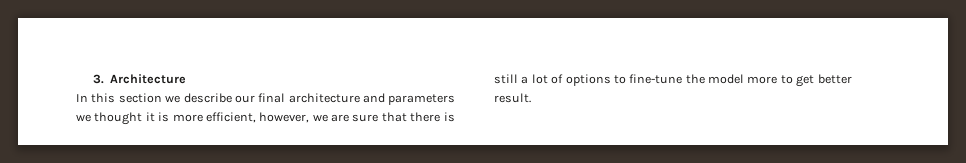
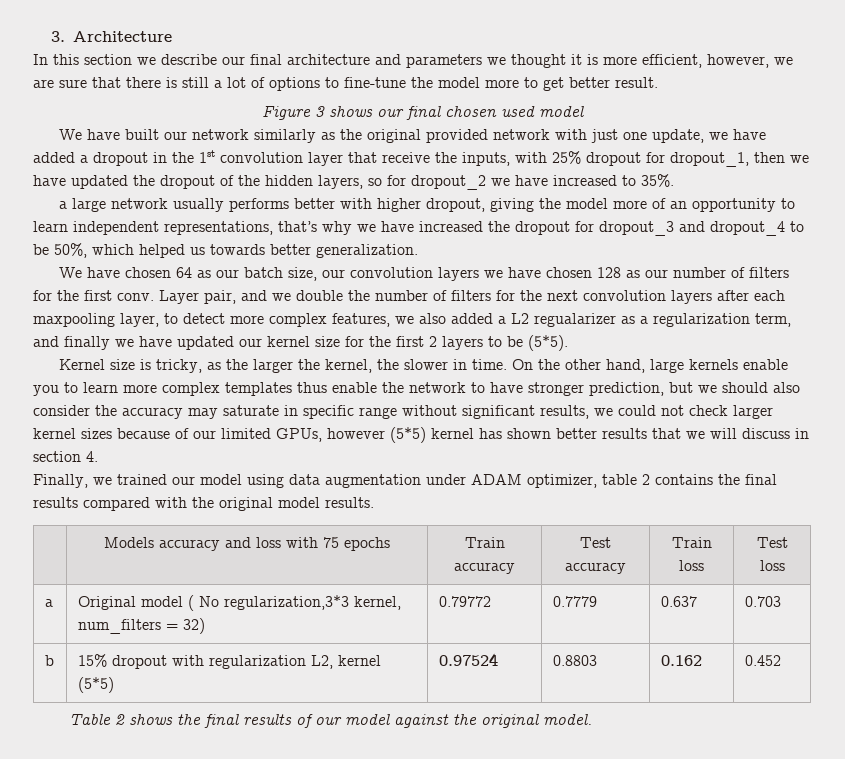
+ Figure 3 shows our final chosen used model
+ We have built our network similarly as the original provided network with just one update, we have added a dropout in the 1st convolution layer that receive the inputs, with 25% dropout for dropout_1, then we have updated the dropout of the hidden layers, so for dropout_2 we have increased to 35%.
+ a large network usually performs better with higher dropout, giving the model more of an opportunity to learn independent representations, that’s why we have increased the dropout for dropout_3 and dropout_4 to be 50%, which helped us towards better generalization.
+ We have chosen 64 as our batch size, our convolution layers we have chosen 128 as our number of filters for the first conv. Layer pair, and we double the number of filters for the next convolution layers after each maxpooling layer, to detect more complex features, we also added a L2 regualarizer as a regularization term, and finally we have updated our kernel size for the first 2 layers to be (5*5).
+ Kernel size is tricky, as the larger the kernel, the slower in time. On the other hand, large kernels enable you to learn more complex templates thus enable the network to have stronger prediction, but we should also consider the accuracy may saturate in specific range without significant results, we could not check larger kernel sizes because of our limited GPUs, however (5*5) kernel has shown better results that we will discuss in section 4.
+ Finally, we trained our model using data augmentation under ADAM optimizer, table 2 contains the final results compared with the original model results.
+ | Models accuracy and loss with 75 epochs | Train accuracy | Test accuracy | Train loss | Test loss
+ a | Original model ( No regularization,3*3 kernel, num_filters = 32) | 0.79772 | 0.7779 | 0.637 | 0.703
+ b | 15% dropout with regularization L2, kernel (5*5) | 0.97524 | 0.8803 | 0.162 | 0.452
+ Table 2 shows the final results of our model against the original model.

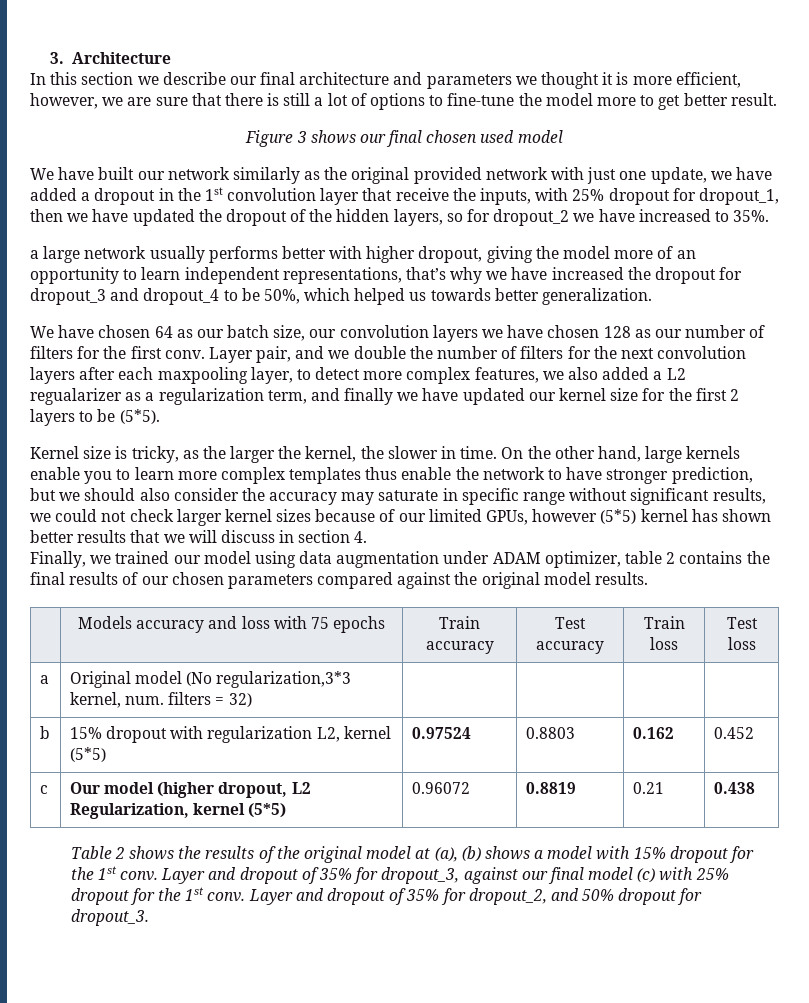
- Finally, we trained our model using data augmentation under ADAM optimizer, table 2 contains the final results compared with the original model results.
+ Finally, we trained our model using data augmentation under ADAM optimizer, table 2 contains the final results of our chosen parameters compared against the original model results.
- a | Original model ( No regularization,3*3 kernel, num_filters = 32) | 0.79772 | 0.7779 | 0.637 | 0.703
+ a | Original model (No regularization,3*3 kernel, num. filters = 32) | | | |
+ c | Our model (higher dropout, L2 Regularization, kernel (5*5) | 0.96072 | 0.8819 | 0.21 | 0.438
- Table 2 shows the final results of our model against the original model.
+ Table 2 shows the results of the original model at (a), (b) shows a model with 15% dropout for the 1st conv. Layer and dropout of 35% for dropout_3, against our final model (c) with 25% dropout for the 1st conv. Layer and dropout of 35% for dropout_2, and 50% dropout for dropout_3.

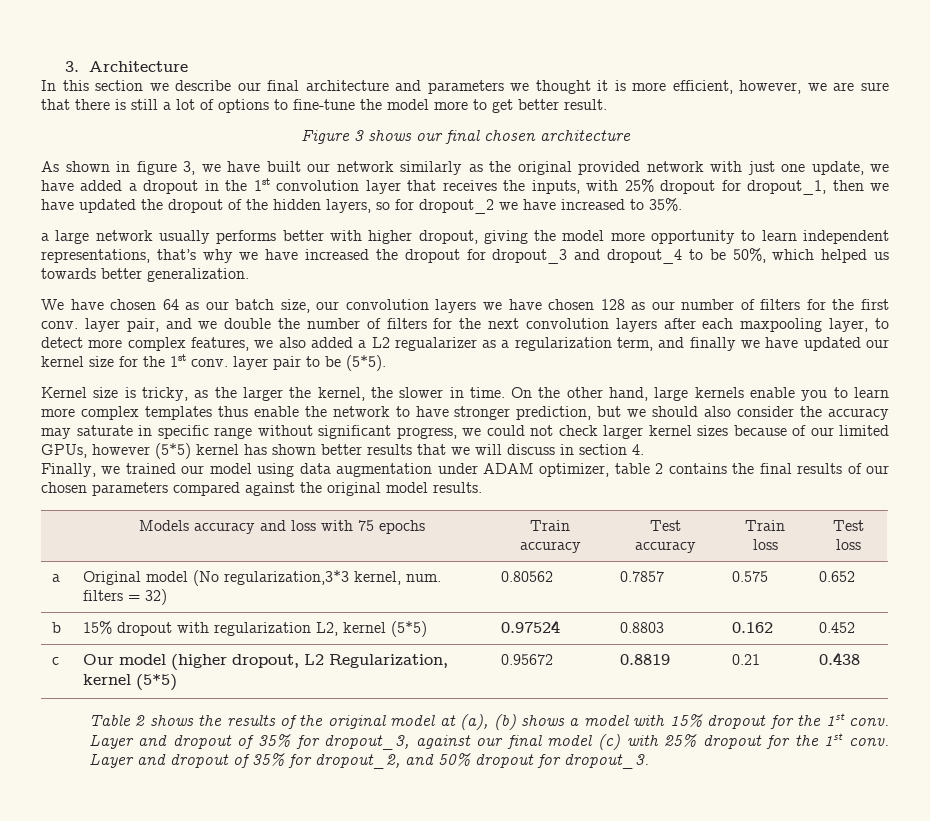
- Figure 3 shows our final chosen used model
- We have built our network similarly as the original provided network with just one update, we have added a dropout in the 1st convolution layer that receive the inputs, with 25% dropout for dropout_1, then we have updated the dropout of the hidden layers, so for dropout_2 we have increased to 35%.
+ Figure 3 shows our final chosen architecture
+ As shown in figure 3, we have built our network similarly as the original provided network with just one update, we have added a dropout in the 1st convolution layer that receives the inputs, with 25% dropout for dropout_1, then we have updated the dropout of the hidden layers, so for dropout_2 we have increased to 35%.
- a large network usually performs better with higher dropout, giving the model more of an opportunity to learn independent representations, that’s why we have increased the dropout for dropout_3 and dropout_4 to be 50%, which helped us towards better generalization.
+ a large network usually performs better with higher dropout, giving the model more opportunity to learn independent representations, that’s why we have increased the dropout for dropout_3 and dropout_4 to be 50%, which helped us towards better generalization.
- We have chosen 64 as our batch size, our convolution layers we have chosen 128 as our number of filters for the first conv. Layer pair, and we double the number of filters for the next convolution layers after each maxpooling layer, to detect more complex features, we also added a L2 regualarizer as a regularization term, and finally we have updated our kernel size for the first 2 layers to be (5*5).
+ We have chosen 64 as our batch size, our convolution layers we have chosen 128 as our number of filters for the first conv. layer pair, and we double the number of filters for the next convolution layers after each maxpooling layer, to detect more complex features, we also added a L2 regualarizer as a regularization term, and finally we have updated our kernel size for the 1st conv. layer pair to be (5*5).
- On the other hand, large kernels enable you to learn more complex templates thus enable the network to have stronger prediction, but we should also consider the accuracy may saturate in specific range without significant results, we could not check larger kernel sizes because of our limited GPUs, however (5*5) kernel has shown better results that we will discuss in section 4.
+ On the other hand, large kernels enable you to learn more complex templates thus enable the network to have stronger prediction, but we should also consider the accuracy may saturate in specific range without significant progress, we could not check larger kernel sizes because of our limited GPUs, however (5*5) kernel has shown better results that we will discuss in section 4.
- a | Original model (No regularization,3*3 kernel, num. filters = 32) | | | |
+ a | Original model (No regularization,3*3 kernel, num. filters = 32) | 0.80562 | 0.7857 | 0.575 | 0.652
- c | Our model (higher dropout, L2 Regularization, kernel (5*5) | 0.96072 | 0.8819 | 0.21 | 0.438
+ c | Our model (higher dropout, L2 Regularization, kernel (5*5) | 0.95672 | 0.8819 | 0.21 | 0.438

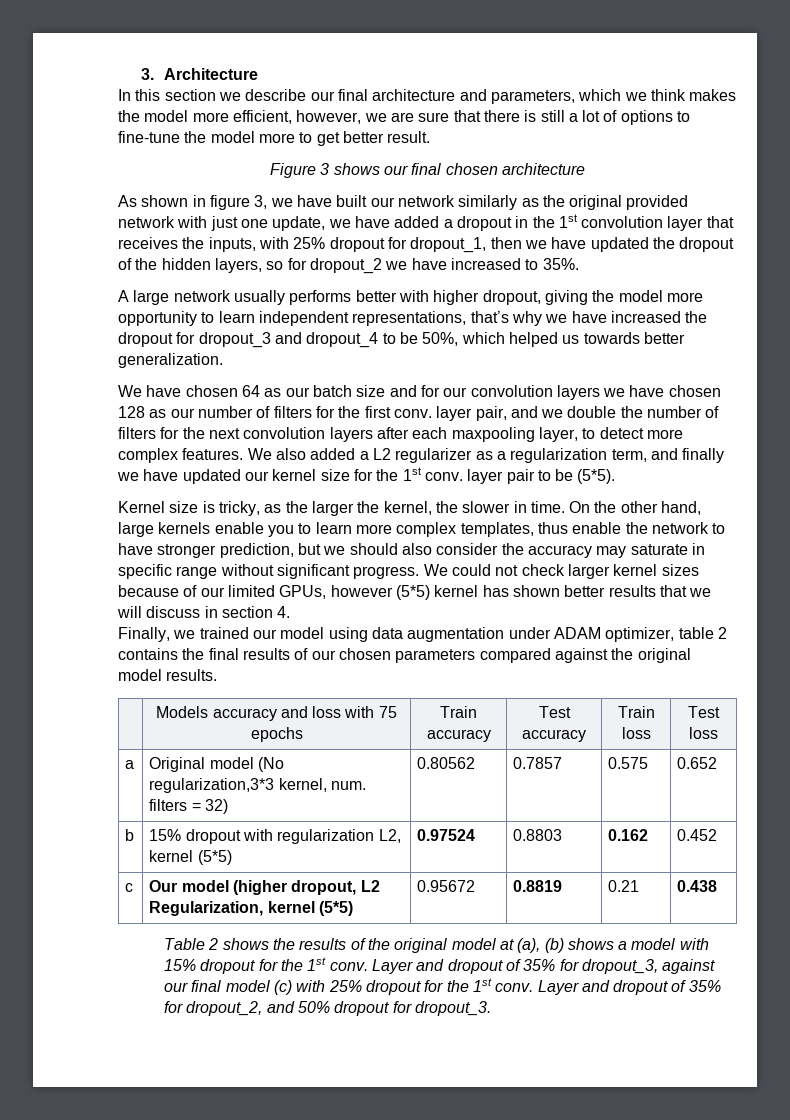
- In this section we describe our final architecture and parameters we thought it is more efficient, however, we are sure that there is still a lot of options to fine-tune the model more to get better result.
+ In this section we describe our final architecture and parameters, which we think makes the model more efficient, however, we are sure that there is still a lot of options to fine-tune the model more to get better result.
- a large network usually performs better with higher dropout, giving the model more opportunity to learn independent representations, that’s why we have increased the dropout for dropout_3 and dropout_4 to be 50%, which helped us towards better generalization.
+ A large network usually performs better with higher dropout, giving the model more opportunity to learn independent representations, that’s why we have increased the dropout for dropout_3 and dropout_4 to be 50%, which helped us towards better generalization.
- We have chosen 64 as our batch size, our convolution layers we have chosen 128 as our number of filters for the first conv. layer pair, and we double the number of filters for the next convolution layers after each maxpooling layer, to detect more complex features, we also added a L2 regualarizer as a regularization term, and finally we have updated our kernel size for the 1st conv. layer pair to be (5*5).
+ We have chosen 64 as our batch size and for our convolution layers we have chosen 128 as our number of filters for the first conv. layer pair, and we double the number of filters for the next convolution layers after each maxpooling layer, to detect more complex features. We also added a L2 regularizer as a regularization term, and finally we have updated our kernel size for the 1st conv. layer pair to be (5*5).
- On the other hand, large kernels enable you to learn more complex templates thus enable the network to have stronger prediction, but we should also consider the accuracy may saturate in specific range without significant progress, we could not check larger kernel sizes because of our limited GPUs, however (5*5) kernel has shown better results that we will discuss in section 4.
+ On the other hand, large kernels enable you to learn more complex templates, thus enable the network to have stronger prediction, but we should also consider the accuracy may saturate in specific range without significant progress. We could not check larger kernel sizes because of our limited GPUs, however (5*5) kernel has shown better results that we will discuss in section 4.

